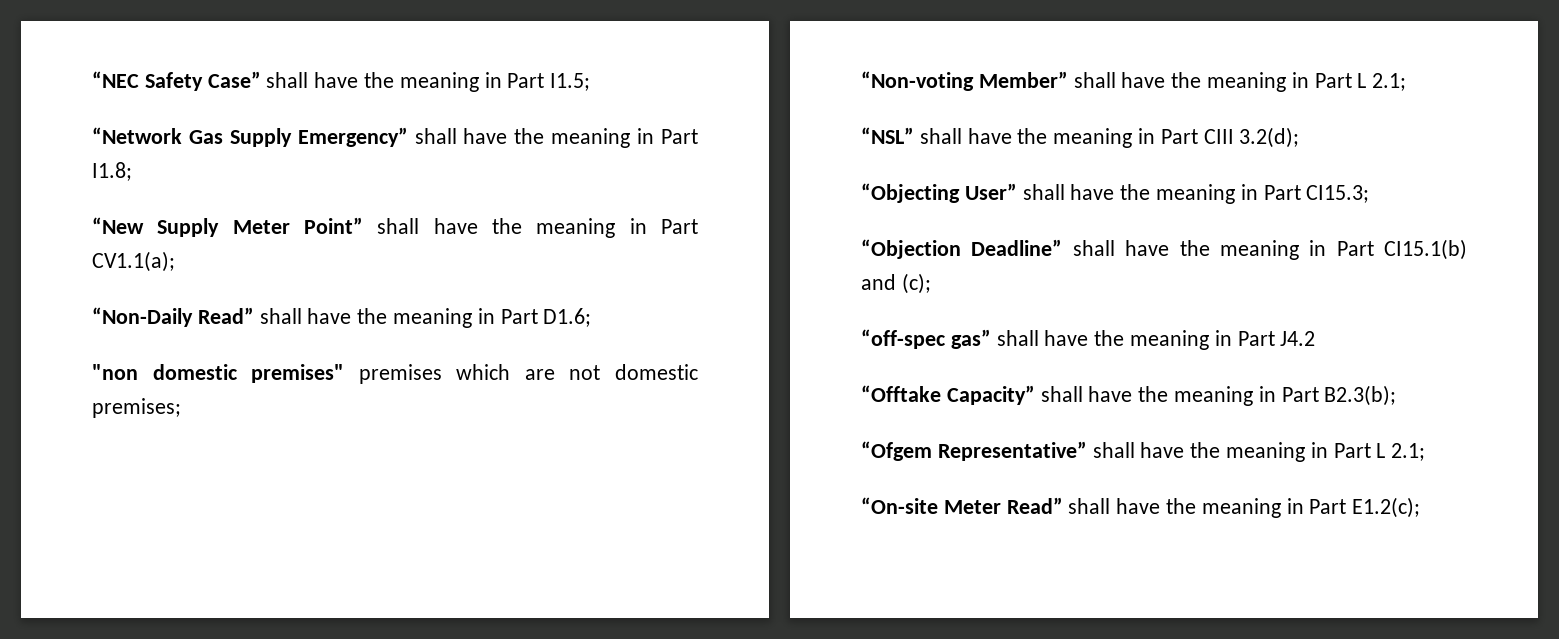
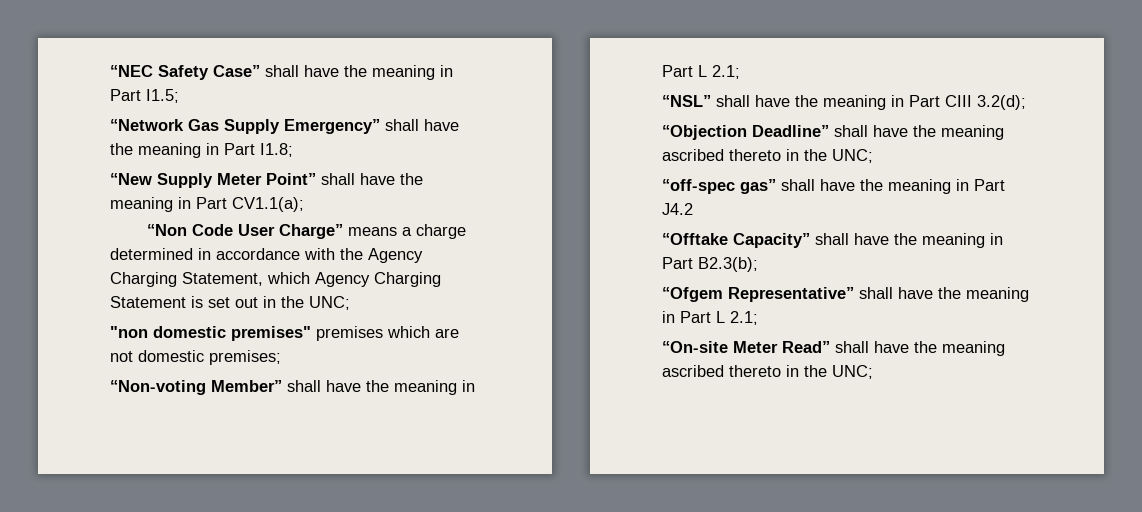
- “Non-Daily Read” shall have the meaning in Part D1.6;
+ “Non Code User Charge” means a charge determined in accordance with the Agency Charging Statement, which Agency Charging Statement is set out in the UNC;
- “Objecting User” shall have the meaning in Part CI15.3;
- “Objection Deadline” shall have the meaning in Part CI15.1(b) and (c);
+ “Objection Deadline” shall have the meaning ascribed thereto in the UNC;
- “On-site Meter Read” shall have the meaning in Part E1.2(c);
+ “On-site Meter Read” shall have the meaning ascribed thereto in the UNC;

